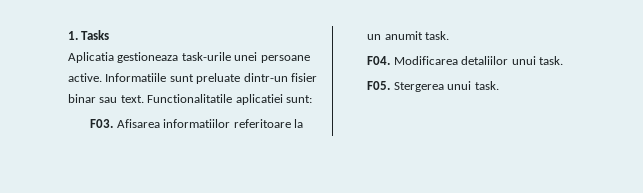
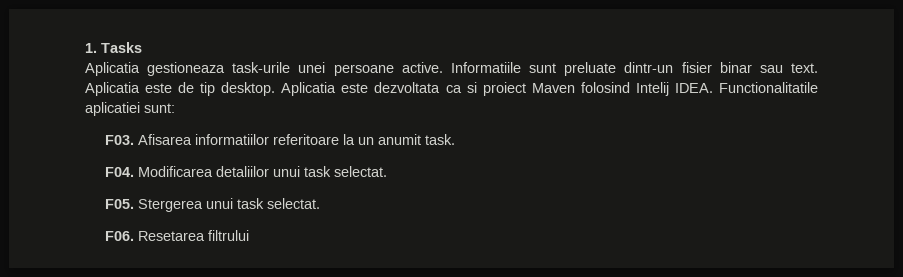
+ Aplicatia este de tip desktop. Aplicatia este dezvoltata ca si proiect Maven folosind Intelij IDEA.
- F04. Modificarea detaliilor unui task.
+ F04. Modificarea detaliilor unui task selectat.
- F05. Stergerea unui task.
+ F05. Stergerea unui task selectat.
+ F06. Resetarea filtrului

